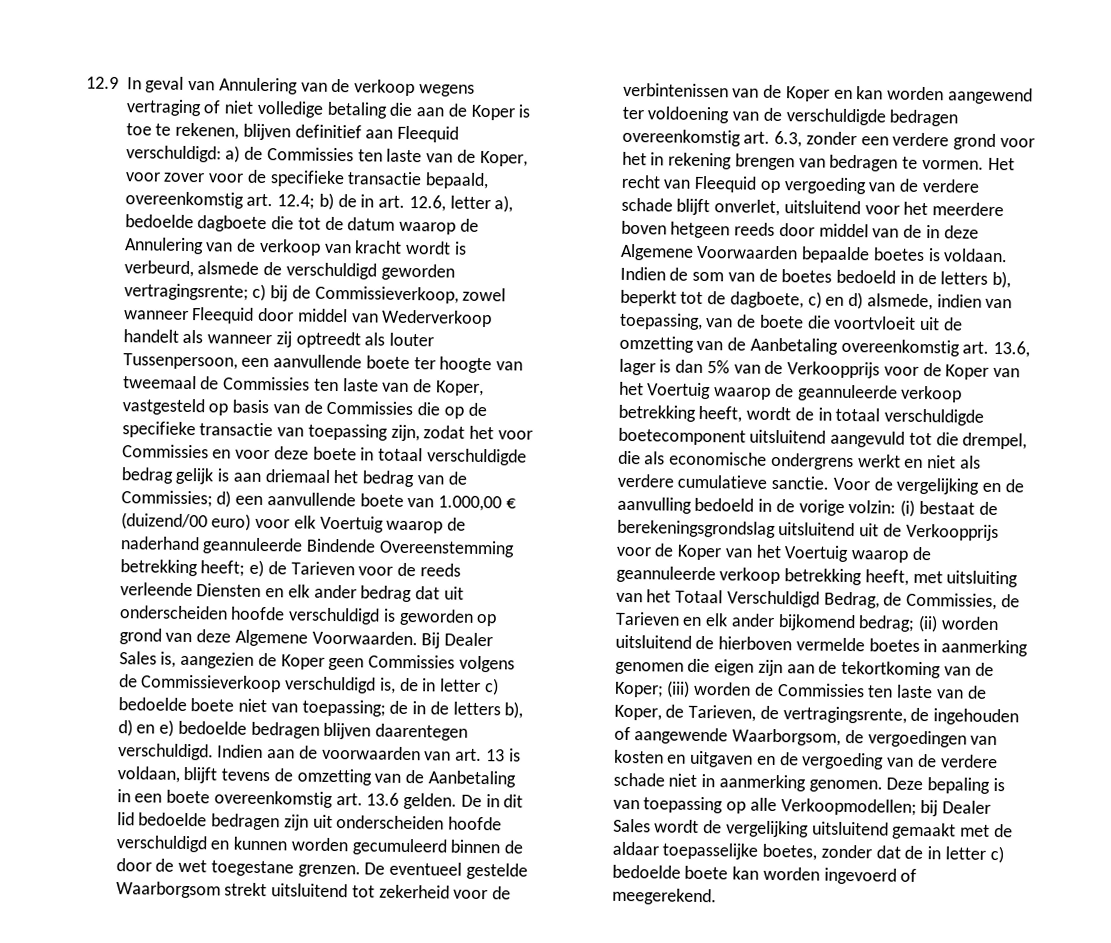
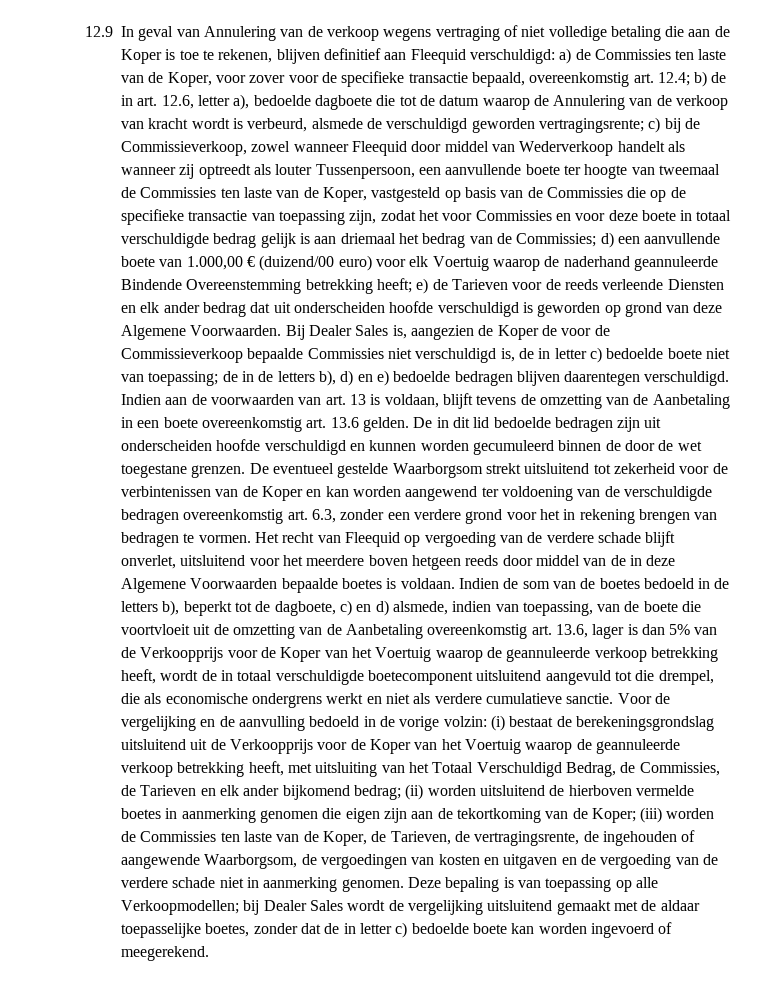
- Bij Dealer Sales is, aangezien de Koper geen Commissies volgens de Commissieverkoop verschuldigd is, de in letter c) bedoelde boete niet van toepassing; de in de letters b), d) en e) bedoelde bedragen blijven daarentegen verschuldigd.
+ Bij Dealer Sales is, aangezien de Koper de voor de Commissieverkoop bepaalde Commissies niet verschuldigd is, de in letter c) bedoelde boete niet van toepassing; de in de letters b), d) en e) bedoelde bedragen blijven daarentegen verschuldigd.

